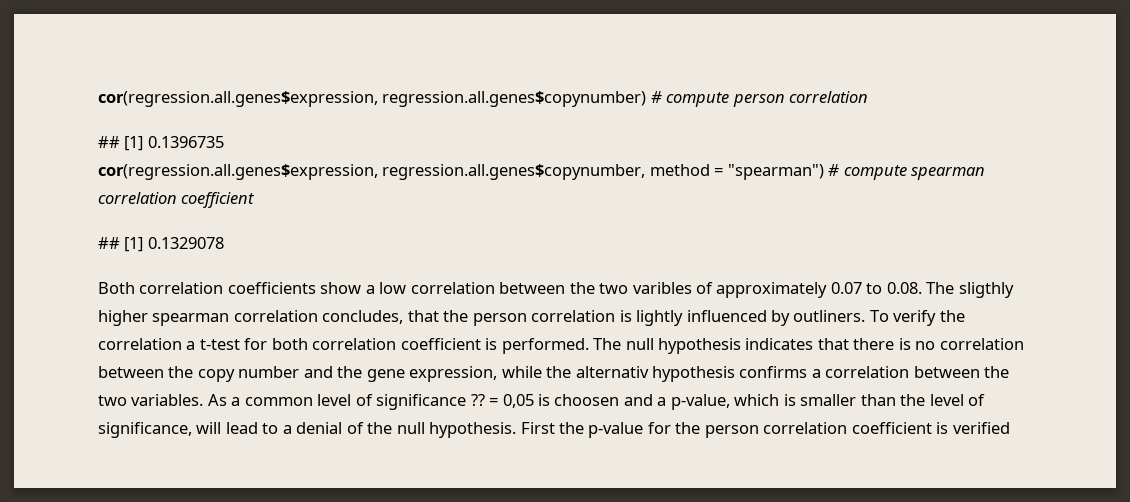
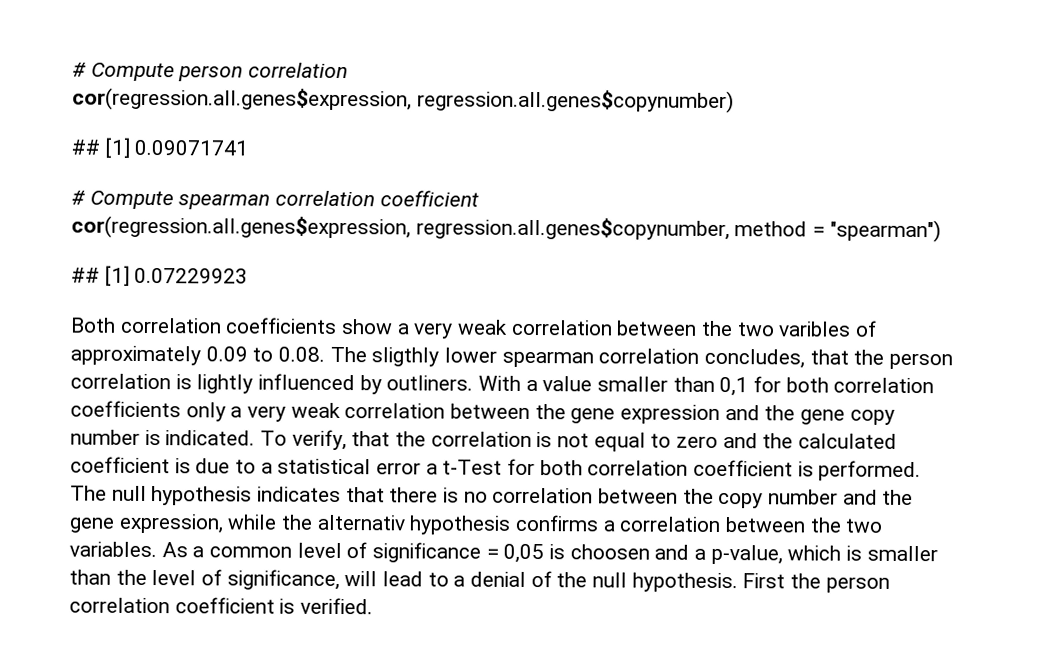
- cor(regression.all.genes$expression, regression.all.genes$copynumber) # compute person correlation
- ## [1] 0.1396735
+ # Compute person correlation
+ cor(regression.all.genes$expression, regression.all.genes$copynumber)
+ ## [1] 0.09071741
+ # Compute spearman correlation coefficient
- cor(regression.all.genes$expression, regression.all.genes$copynumber, method = "spearman") # compute spearman correlation coefficient
- ## [1] 0.1329078
+ cor(regression.all.genes$expression, regression.all.genes$copynumber, method = "spearman")
+ ## [1] 0.07229923
- Both correlation coefficients show a low correlation between the two varibles of approximately 0.07 to 0.08. The sligthly higher spearman correlation concludes, that the person correlation is lightly influenced by outliners.
+ Both correlation coefficients show a very weak correlation between the two varibles of approximately 0.09 to 0.08. The sligthly lower spearman correlation concludes, that the person correlation is lightly influenced by outliners.
- To verify the correlation a t-test for both correlation coefficient is performed.
+ With a value smaller than 0,1 for both correlation coefficients only a very weak correlation between the gene expression and the gene copy number is indicated. To verify, that the correlation is not equal to zero and the calculated coefficient is due to a statistical error a t-Test for both correlation coefficient is performed.
- As a common level of significance ?? = 0,05 is choosen and a p-value, which is smaller than the level of significance, will lead to a denial of the null hypothesis.
+ As a common level of significance = 0,05 is choosen and a p-value, which is smaller than the level of significance, will lead to a denial of the null hypothesis.
- First the p-value for the person correlation coefficient is verified
+ First the person correlation coefficient is verified.

